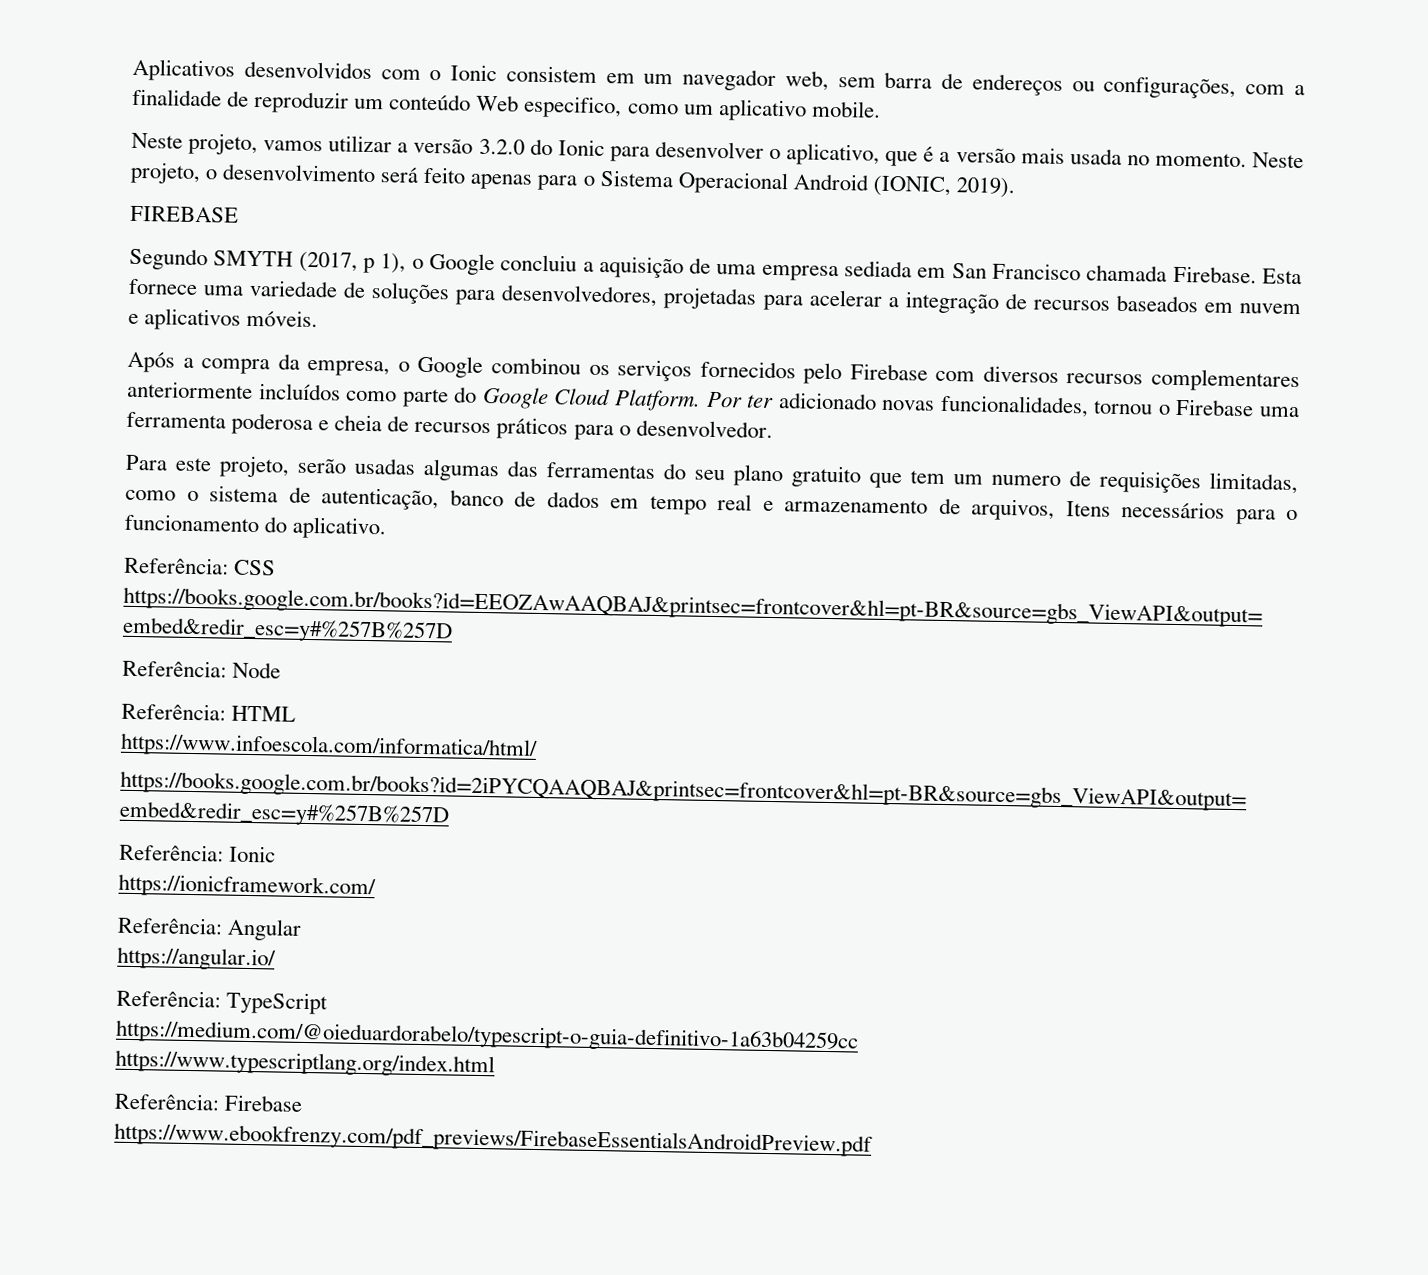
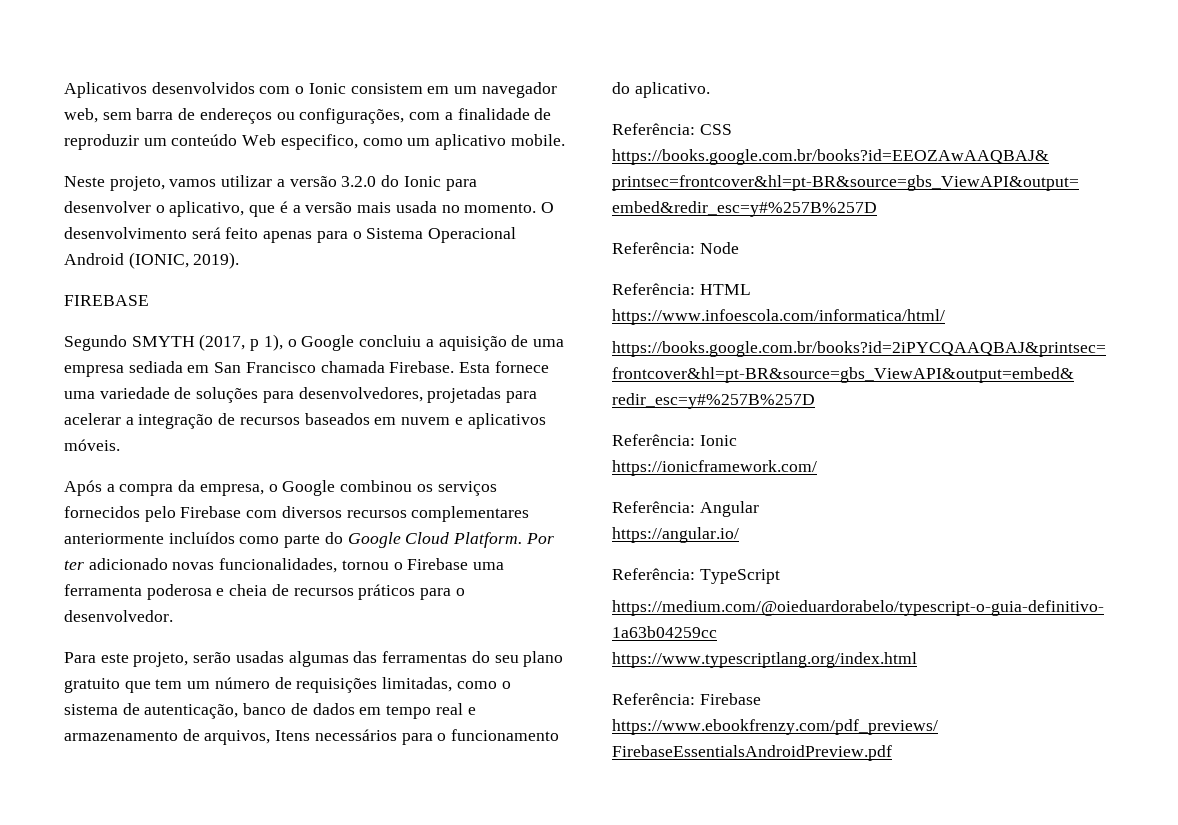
- Neste projeto, o desenvolvimento será feito apenas para o Sistema Operacional Android (IONIC, 2019).
+ O desenvolvimento será feito apenas para o Sistema Operacional Android (IONIC, 2019).
- Para este projeto, serão usadas algumas das ferramentas do seu plano gratuito que tem um numero de requisições limitadas, como o sistema de autenticação, banco de dados em tempo real e armazenamento de arquivos, Itens necessários para o funcionamento do aplicativo.
+ Para este projeto, serão usadas algumas das ferramentas do seu plano gratuito que tem um número de requisições limitadas, como o sistema de autenticação, banco de dados em tempo real e armazenamento de arquivos, Itens necessários para o funcionamento do aplicativo.

